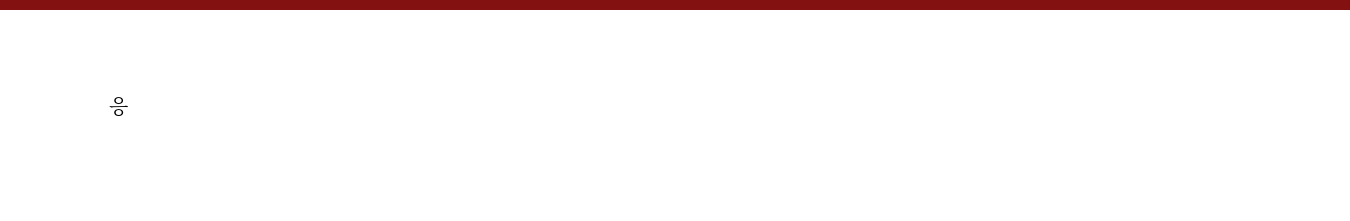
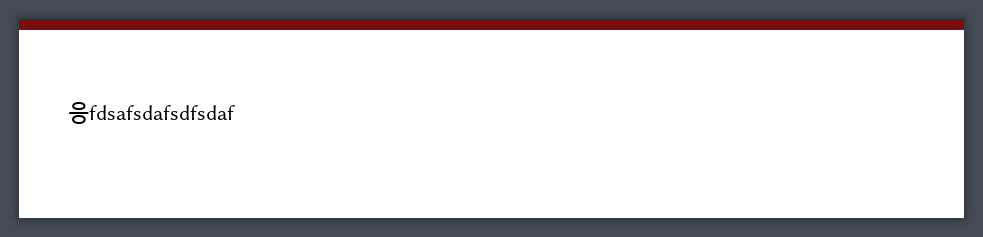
- 응
+ 응fdsafsdafsdfsdaf

